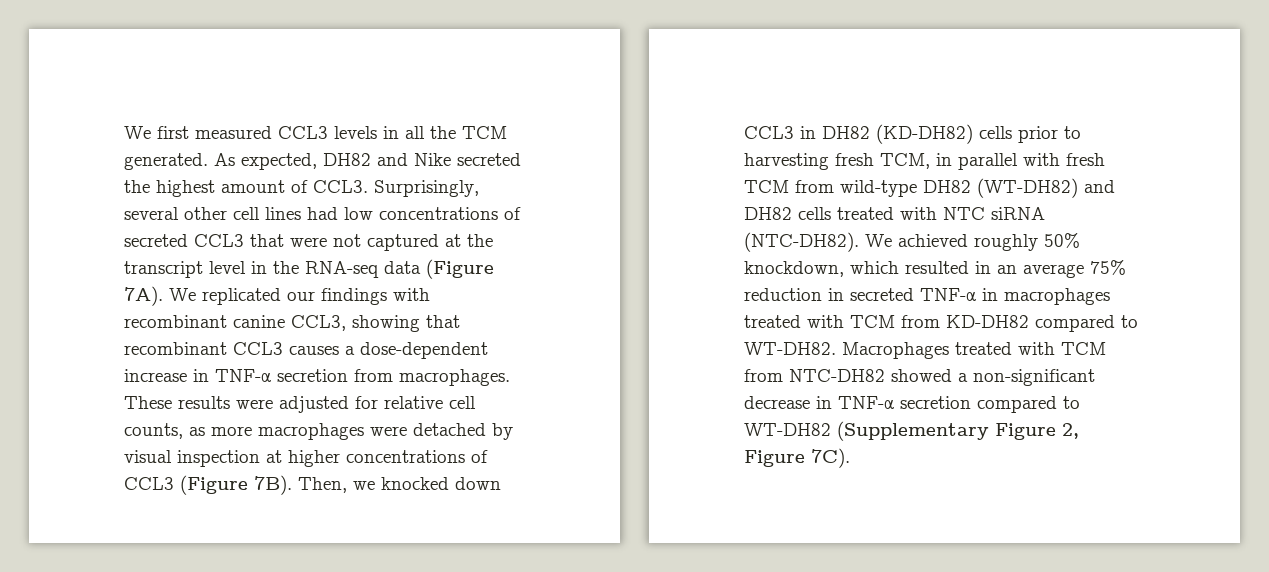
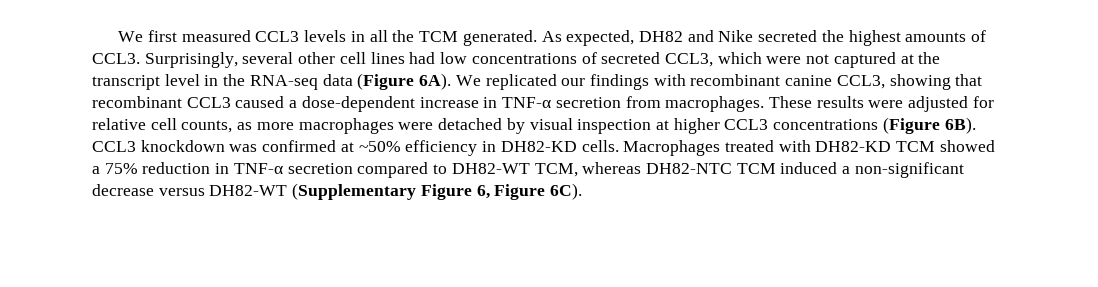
- As expected, DH82 and Nike secreted the highest amount of CCL3.
+ As expected, DH82 and Nike secreted the highest amounts of CCL3.
- Surprisingly, several other cell lines had low concentrations of secreted CCL3 that were not captured at the transcript level in the RNA-seq data (Figure 7A).
+ Surprisingly, several other cell lines had low concentrations of secreted CCL3, which were not captured at the transcript level in the RNA-seq data (Figure 6A).
- We replicated our findings with recombinant canine CCL3, showing that recombinant CCL3 causes a dose-dependent increase in TNF-α secretion from macrophages.
+ We replicated our findings with recombinant canine CCL3, showing that recombinant CCL3 caused a dose-dependent increase in TNF-α secretion from macrophages.
- These results were adjusted for relative cell counts, as more macrophages were detached by visual inspection at higher concentrations of CCL3 (Figure 7B). Then, we knocked down CCL3 in DH82 (KD-DH82) cells prior to harvesting fresh TCM, in parallel with fresh TCM from wild-type DH82 (WT-DH82) and DH82 cells treated with NTC siRNA (NTC-DH82). We achieved roughly 50% knockdown, which resulted in an average 75% reduction in secreted TNF-α in macrophages treated with TCM from KD-DH82 compared to WT-DH82. Macrophages treated with TCM from NTC-DH82 showed a non-significant decrease in TNF-α secretion compared to WT-DH82 (Supplementary Figure 2, Figure 7C).
+ These results were adjusted for relative cell counts, as more macrophages were detached by visual inspection at higher CCL3 concentrations (Figure 6B). CCL3 knockdown was confirmed at ~50% efficiency in DH82-KD cells. Macrophages treated with DH82-KD TCM showed a 75% reduction in TNF-α secretion compared to DH82-WT TCM, whereas DH82-NTC TCM induced a non-significant decrease versus DH82-WT (Supplementary Figure 6, Figure 6C).

